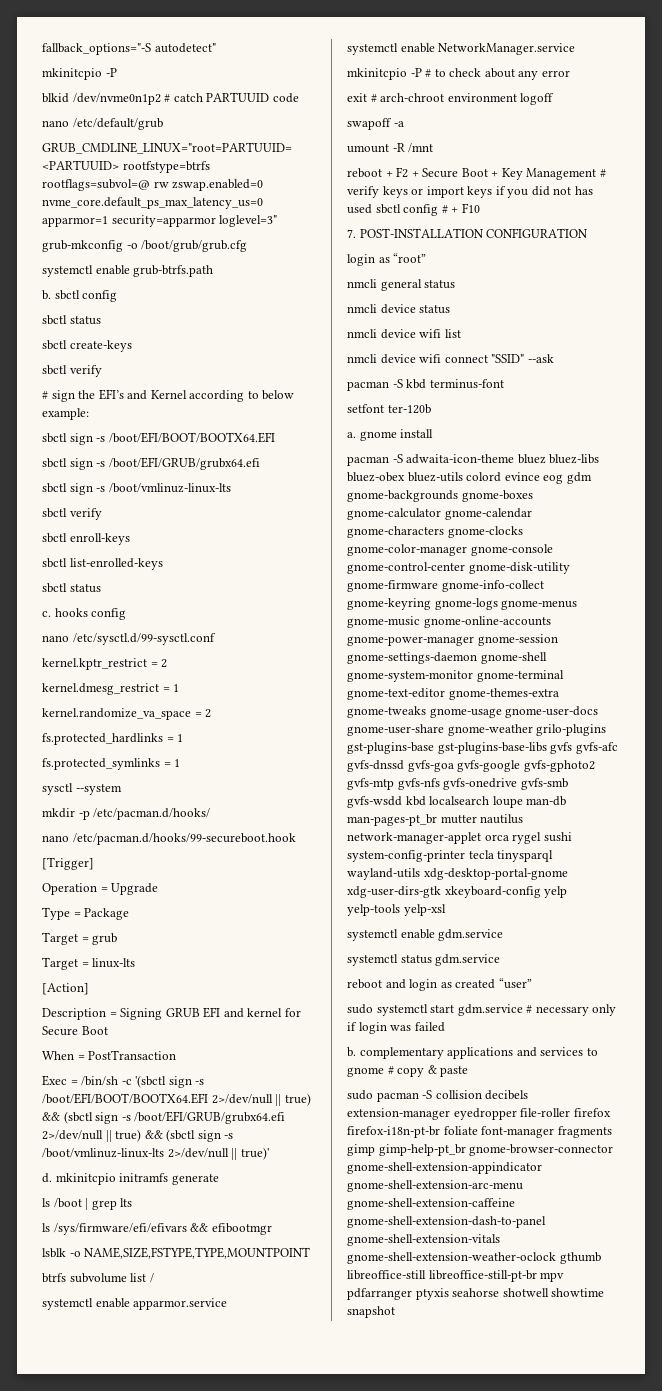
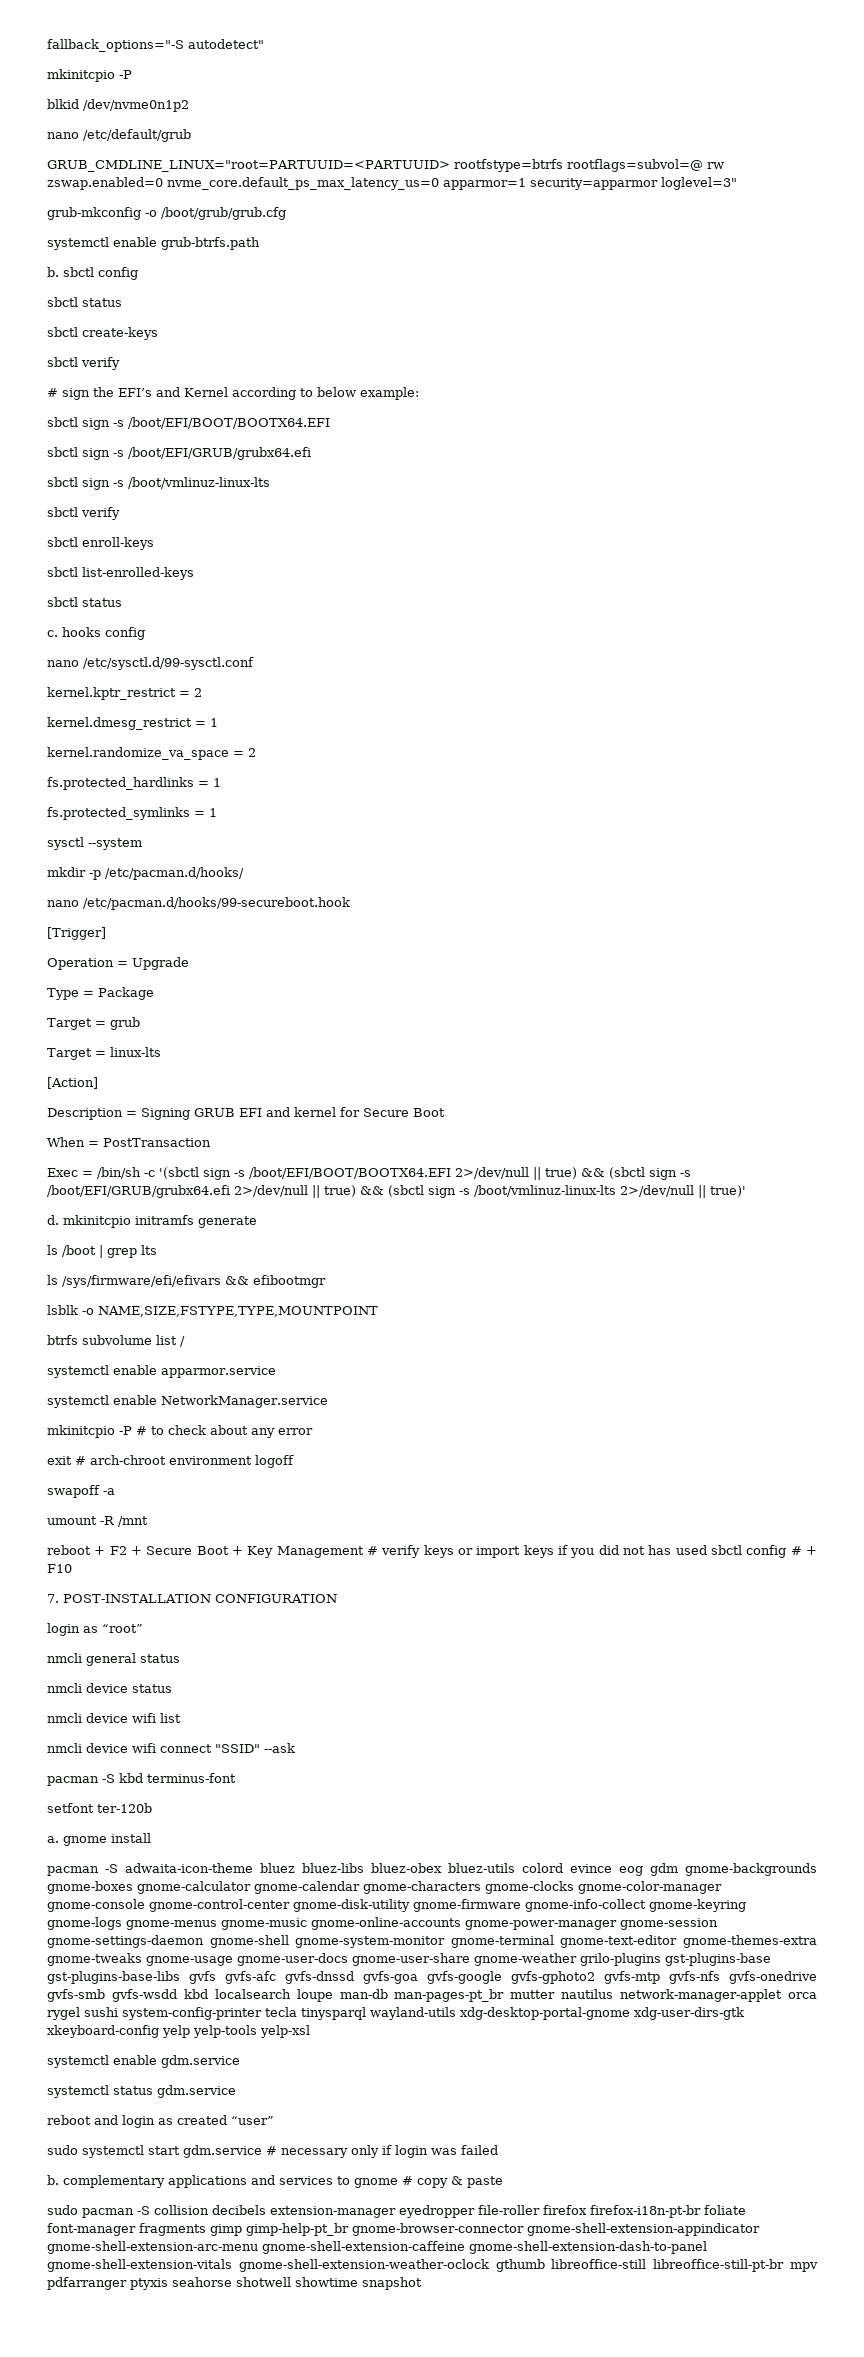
- blkid /dev/nvme0n1p2 # catch PARTUUID code
+ blkid /dev/nvme0n1p2

